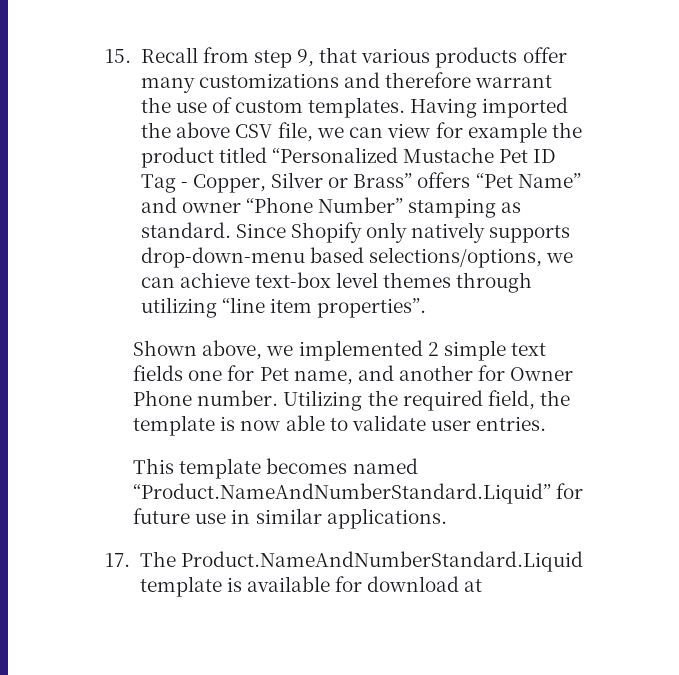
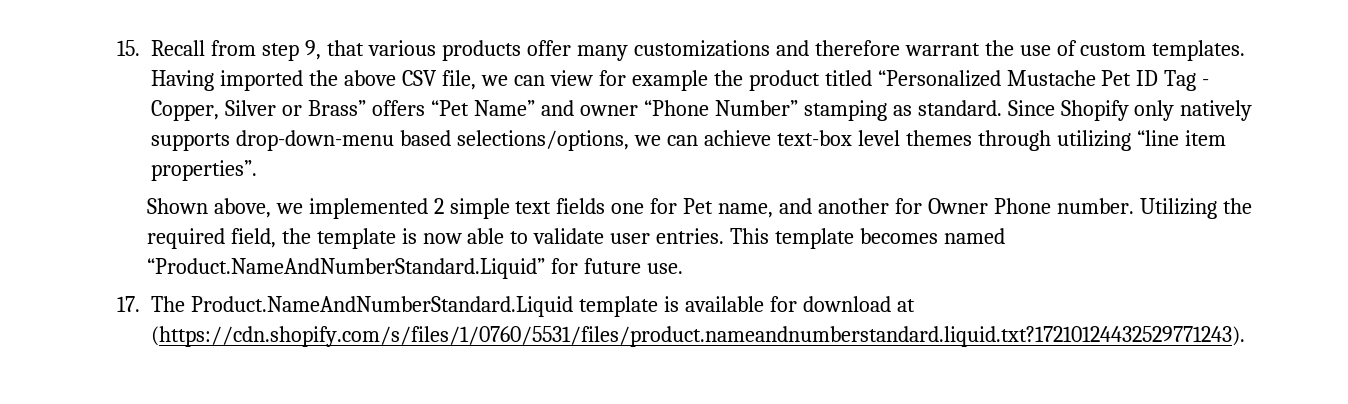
- Utilizing the required field, the template is now able to validate user entries.
- This template becomes named “Product.NameAndNumberStandard.Liquid” for future use in similar applications.
+ Utilizing the required field, the template is now able to validate user entries. This template becomes named “Product.NameAndNumberStandard.Liquid” for future use.
- 17. The Product.NameAndNumberStandard.Liquid template is available for download at
+ 17. The Product.NameAndNumberStandard.Liquid template is available for download at (https://cdn.shopify.com/s/files/1/0760/5531/files/product.nameandnumberstandard.liquid.txt?17210124432529771243).

